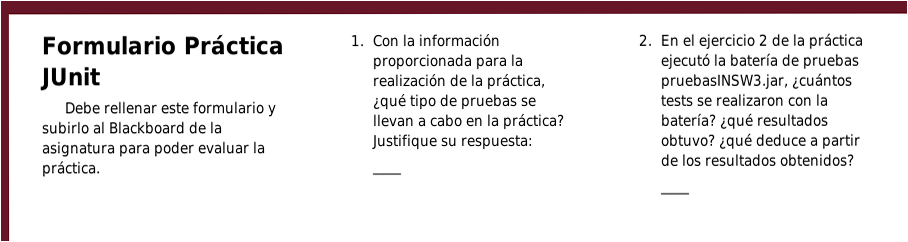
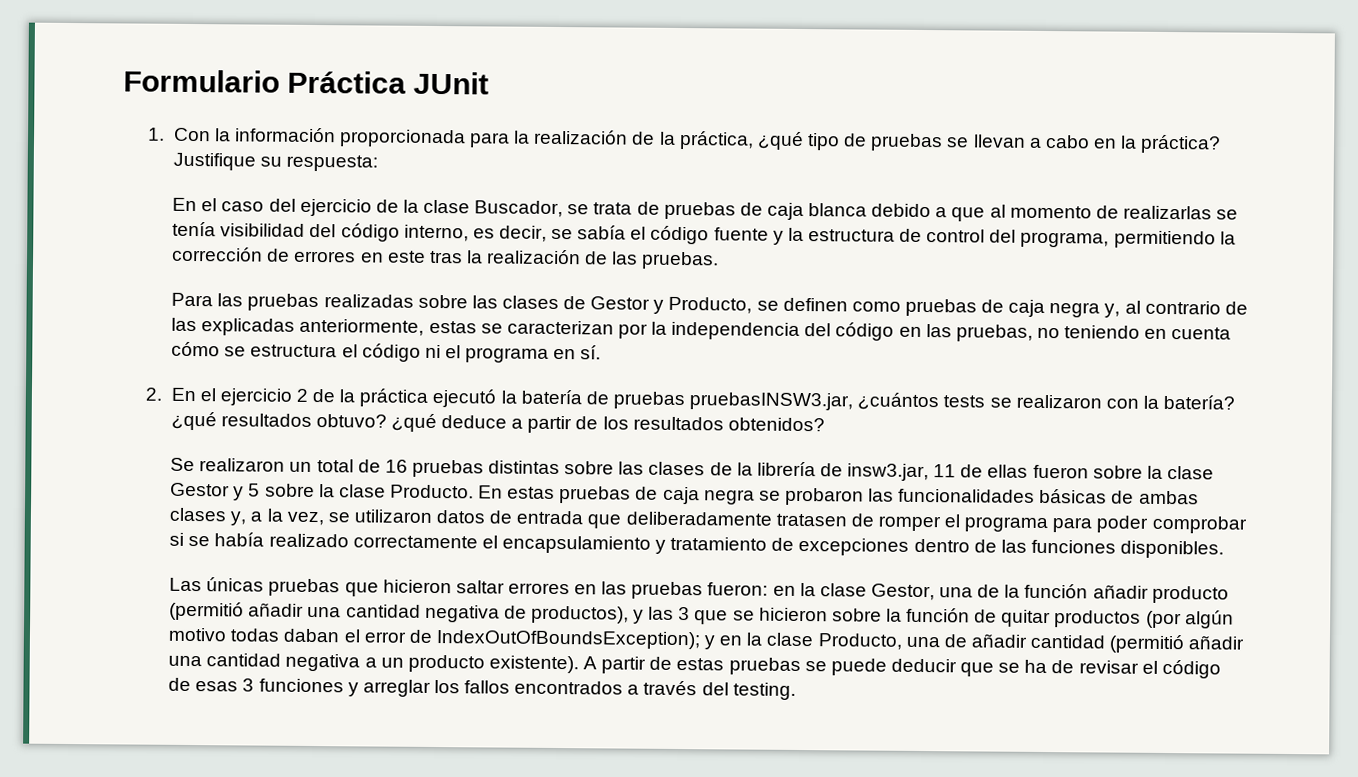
- Debe rellenar este formulario y subirlo al Blackboard de la asignatura para poder evaluar la práctica.
  Justifique su respuesta:
- ____
+ En el caso del ejercicio de la clase Buscador, se trata de pruebas de caja blanca debido a que al momento de realizarlas se tenía visibilidad del código interno, es decir, se sabía el código fuente y la estructura de control del programa, permitiendo la corrección de errores en este tras la realización de las pruebas.
+ Para las pruebas realizadas sobre las clases de Gestor y Producto, se definen como pruebas de caja negra y, al contrario de las explicadas anteriormente, estas se caracterizan por la independencia del código en las pruebas, no teniendo en cuenta cómo se estructura el código ni el programa en sí.
  ¿qué deduce a partir de los resultados obtenidos?
- ____
+ Se realizaron un total de 16 pruebas distintas sobre las clases de la librería de insw3.jar, 11 de ellas fueron sobre la clase Gestor y 5 sobre la clase Producto. En estas pruebas de caja negra se probaron las funcionalidades básicas de ambas clases y, a la vez, se utilizaron datos de entrada que deliberadamente tratasen de romper el programa para poder comprobar si se había realizado correctamente el encapsulamiento y tratamiento de excepciones dentro de las funciones disponibles.
+ Las únicas pruebas que hicieron saltar errores en las pruebas fueron: en la clase Gestor, una de la función añadir producto (permitió añadir una cantidad negativa de productos), y las 3 que se hicieron sobre la función de quitar productos (por algún motivo todas daban el error de IndexOutOfBoundsException); y en la clase Producto, una de añadir cantidad (permitió añadir una cantidad negativa a un producto existente). A partir de estas pruebas se puede deducir que se ha de revisar el código de esas 3 funciones y arreglar los fallos encontrados a través del testing.

